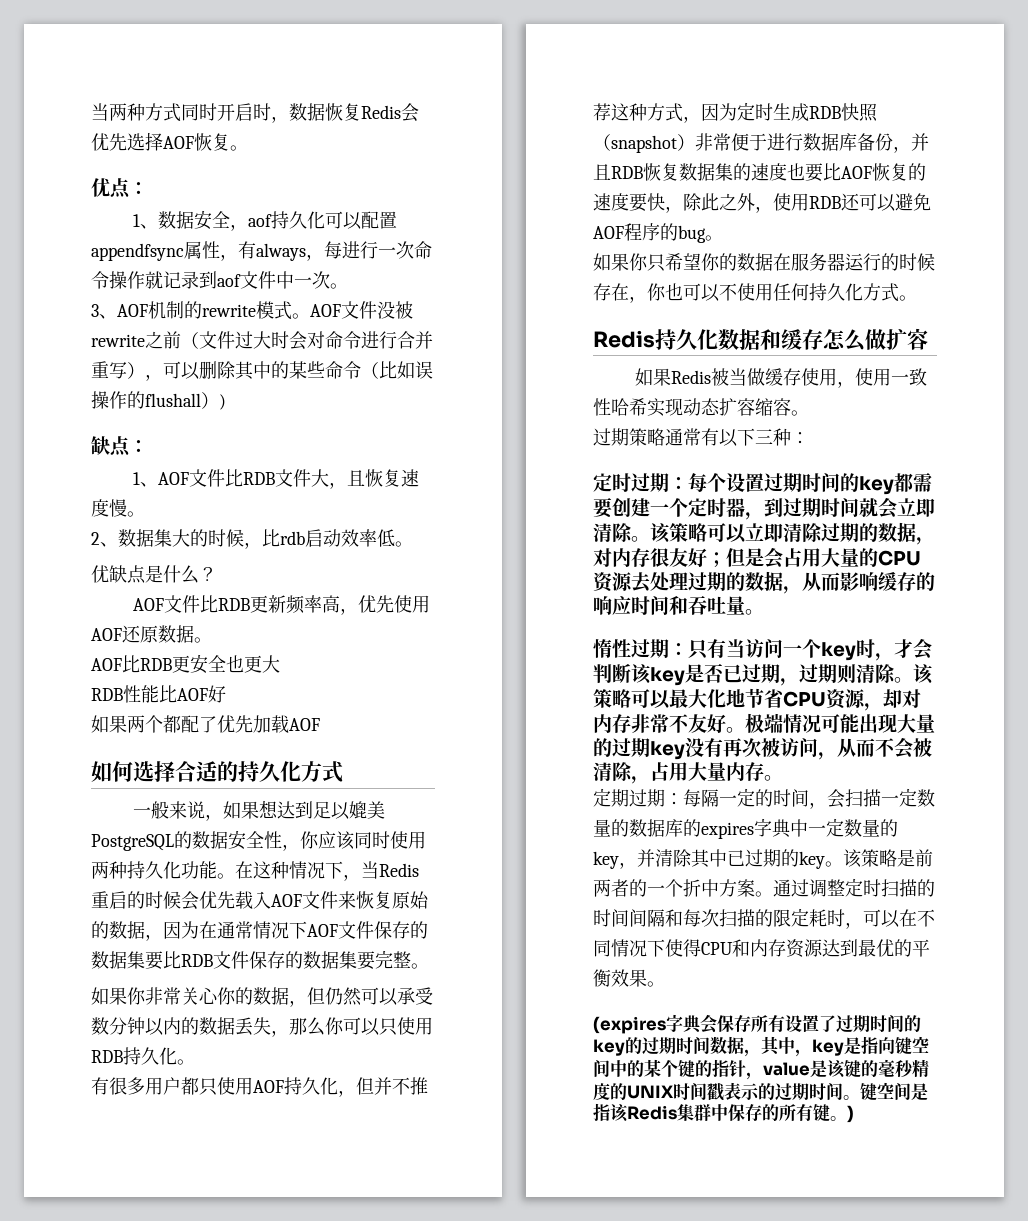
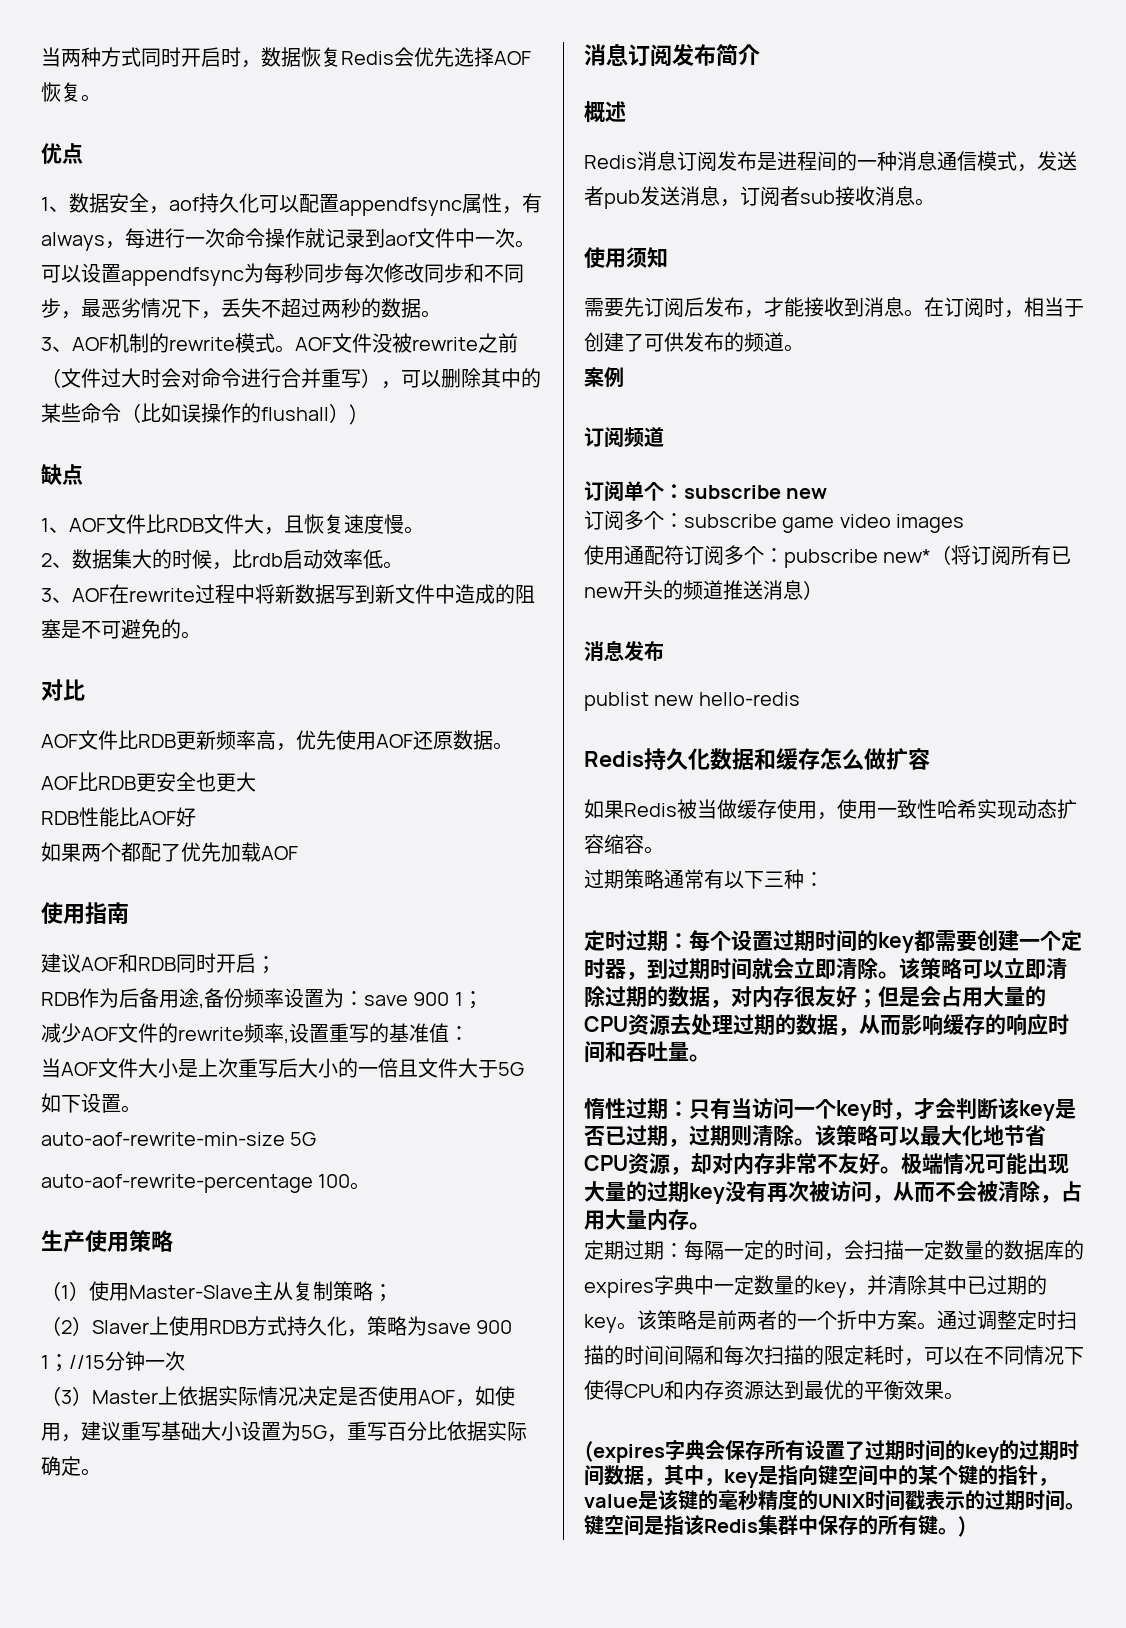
- 优点：
+ 优点
+ 可以设置appendfsync为每秒同步每次修改同步和不同步，最恶劣情况下，丢失不超过两秒的数据。
- 缺点：
+ 缺点
- 优缺点是什么？
+ 3、AOF在rewrite过程中将新数据写到新文件中造成的阻塞是不可避免的。
+ 对比
- 如何选择合适的持久化方式
- 一般来说，如果想达到足以媲美PostgreSQL的数据安全性，你应该同时使用两种持久化功能。在这种情况下，当Redis重启的时候会优先载入AOF文件来恢复原始的数据，因为在通常情况下AOF文件保存的数据集要比RDB文件保存的数据集要完整。
- 如果你非常关心你的数据，但仍然可以承受数分钟以内的数据丢失，那么你可以只使用RDB持久化。
- 有很多用户都只使用AOF持久化，但并不推荐这种方式，因为定时生成RDB快照（snapshot）非常便于进行数据库备份，并且RDB恢复数据集的速度也要比AOF恢复的速度要快，除此之外，使用RDB还可以避免AOF程序的bug。
- 如果你只希望你的数据在服务器运行的时候存在，你也可以不使用任何持久化方式。
+ 使用指南
+ 建议AOF和RDB同时开启；
+ RDB作为后备用途,备份频率设置为：save 900 1；
+ 减少AOF文件的rewrite频率,设置重写的基准值：
+ 当AOF文件大小是上次重写后大小的一倍且文件大于5G如下设置。
+ auto-aof-rewrite-min-size 5G
+ auto-aof-rewrite-percentage 100。
+ 生产使用策略
+ （1）使用Master-Slave主从复制策略；
+ （2）Slaver上使用RDB方式持久化，策略为save 900 1；//15分钟一次
+ （3）Master上依据实际情况决定是否使用AOF，如使用，建议重写基础大小设置为5G，重写百分比依据实际确定。
+ 消息订阅发布简介
+ 概述
+ Redis消息订阅发布是进程间的一种消息通信模式，发送者pub发送消息，订阅者sub接收消息。
+ 使用须知
+ 需要先订阅后发布，才能接收到消息。在订阅时，相当于创建了可供发布的频道。
+ 案例
+ 订阅频道
+ 订阅单个：subscribe new
+ 订阅多个：subscribe game video images
+ 使用通配符订阅多个：pubscribe new*（将订阅所有已new开头的频道推送消息）
+ 消息发布
+ publist new hello-redis

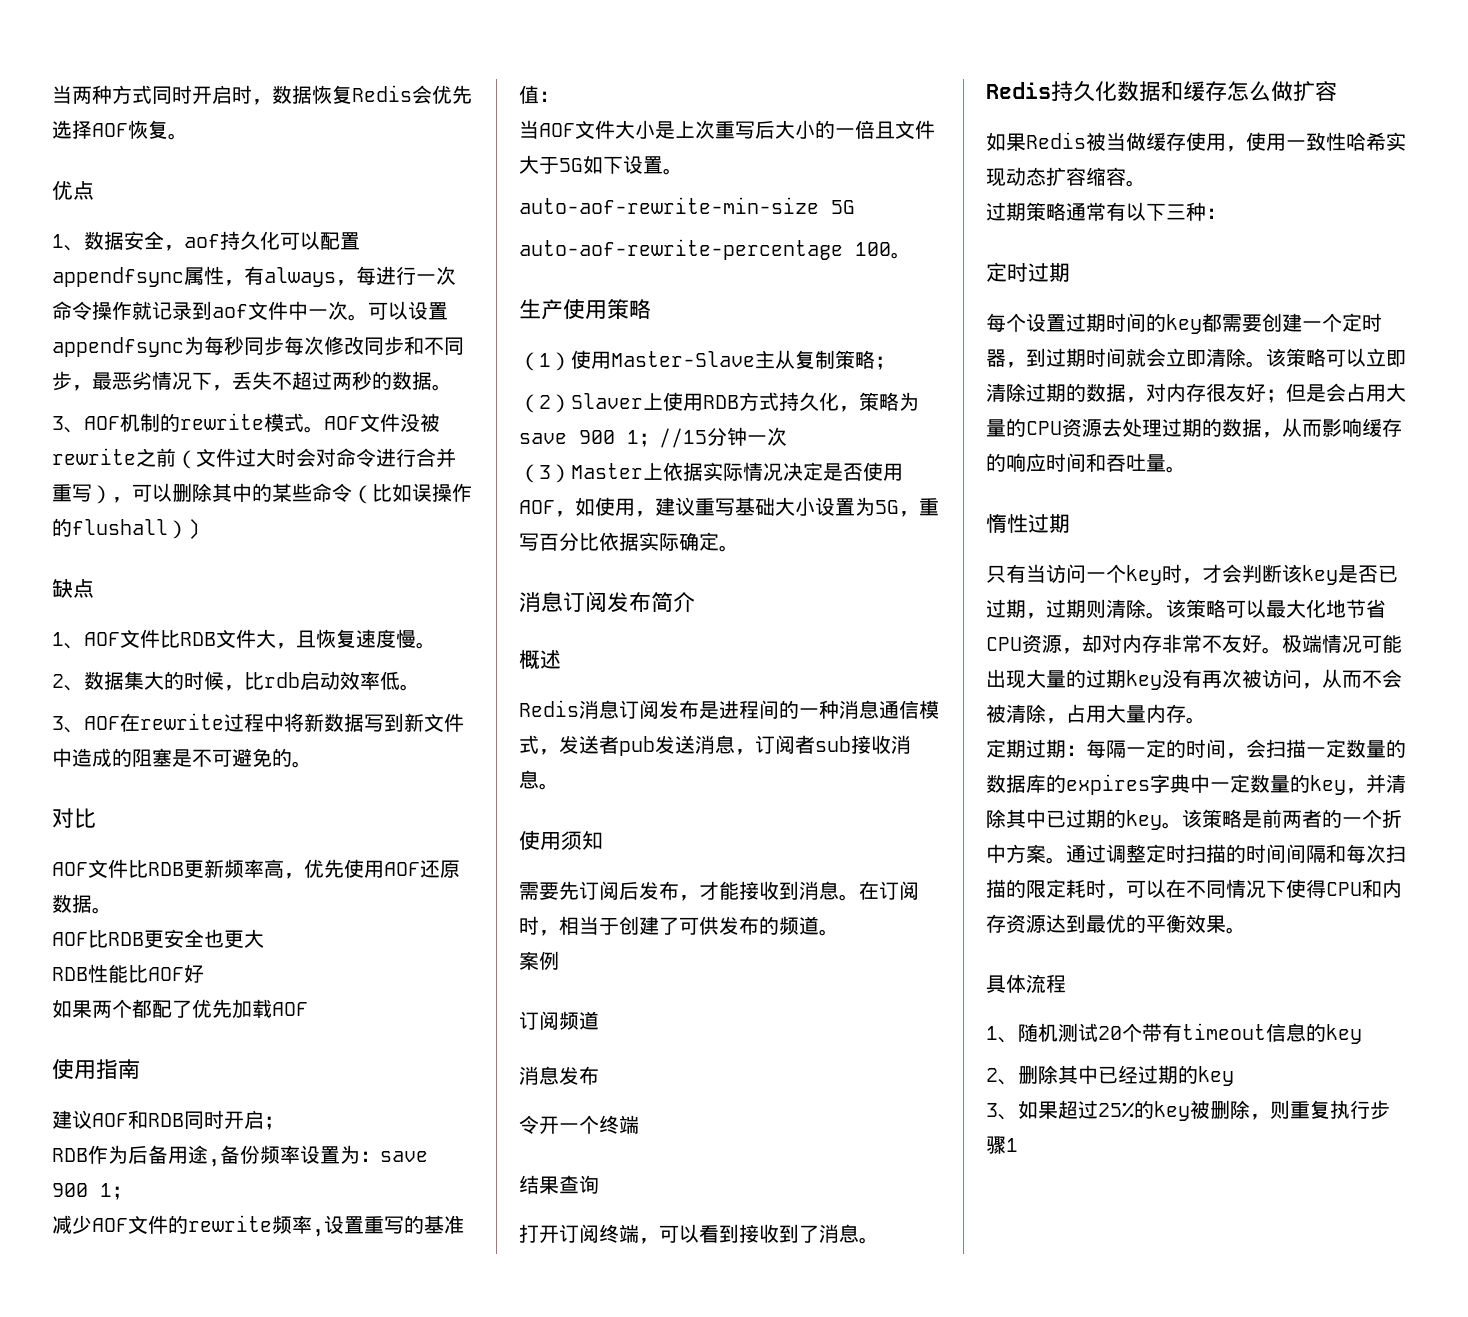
- 订阅单个：subscribe new
- 订阅多个：subscribe game video images
- 使用通配符订阅多个：pubscribe new*（将订阅所有已new开头的频道推送消息）
  消息发布
- publist new hello-redis
+ 令开一个终端
+ 结果查询
+ 打开订阅终端，可以看到接收到了消息。
- 定时过期：每个设置过期时间的key都需要创建一个定时器，到过期时间就会立即清除。
+ 定时过期
+ 每个设置过期时间的key都需要创建一个定时器，到过期时间就会立即清除。
- 惰性过期：只有当访问一个key时，才会判断该key是否已过期，过期则清除。
+ 惰性过期
+ 只有当访问一个key时，才会判断该key是否已过期，过期则清除。
- (expires字典会保存所有设置了过期时间的key的过期时间数据，其中，key是指向键空间中的某个键的指针，value是该键的毫秒精度的UNIX时间戳表示的过期时间。键空间是指该Redis集群中保存的所有键。)
+ 具体流程
+ 1、随机测试20个带有timeout信息的key
+ 2、删除其中已经过期的key
+ 3、如果超过25%的key被删除，则重复执行步骤1

